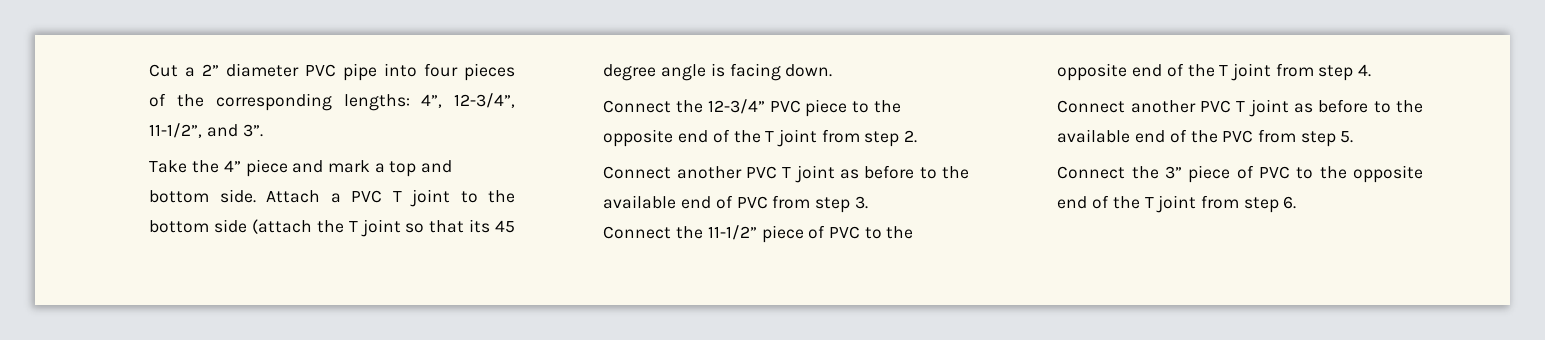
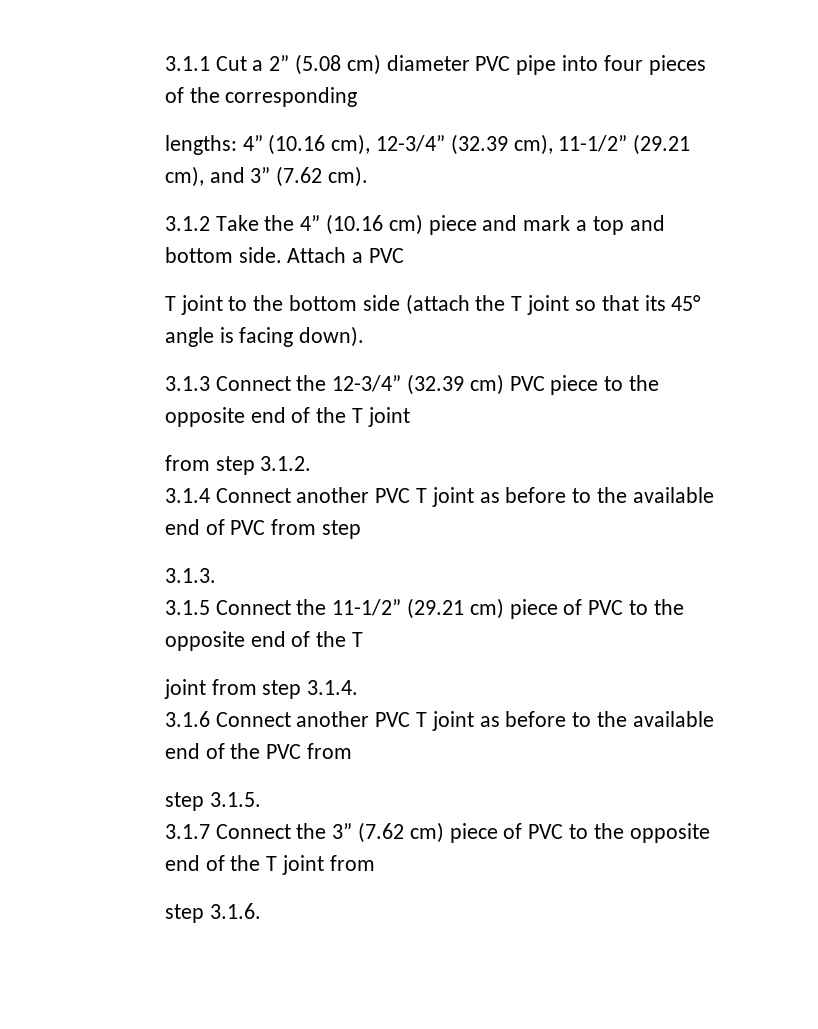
- Cut a 2” diameter PVC pipe into four pieces of the corresponding lengths: 4”, 12-3/4”, 11-1/2”, and 3”.
- Take the 4” piece and mark a top and bottom side.
+ 3.1.1 Cut a 2” (5.08 cm) diameter PVC pipe into four pieces of the corresponding
+ lengths: 4” (10.16 cm), 12-3/4” (32.39 cm), 11-1/2” (29.21 cm), and 3” (7.62 cm).
+ 3.1.2 Take the 4” (10.16 cm) piece and mark a top and bottom side.
- Attach a PVC T joint to the bottom side (attach the T joint so that its 45 degree angle is facing down.
- Connect the 12-3/4” PVC piece to the opposite end of the T joint from step 2.
- Connect another PVC T joint as before to the available end of PVC from step 3.
- Connect the 11-1/2” piece of PVC to the opposite end of the T joint from step 4.
- Connect another PVC T joint as before to the available end of the PVC from step 5.
- Connect the 3” piece of PVC to the opposite end of the T joint from step 6.
+ Attach a PVC
+ T joint to the bottom side (attach the T joint so that its 45° angle is facing down).
+ 3.1.3 Connect the 12-3/4” (32.39 cm) PVC piece to the opposite end of the T joint
+ from step 3.1.2.
+ 3.1.4 Connect another PVC T joint as before to the available end of PVC from step
+ 3.1.3.
+ 3.1.5 Connect the 11-1/2” (29.21 cm) piece of PVC to the opposite end of the T
+ joint from step 3.1.4.
+ 3.1.6 Connect another PVC T joint as before to the available end of the PVC from
+ step 3.1.5.
+ 3.1.7 Connect the 3” (7.62 cm) piece of PVC to the opposite end of the T joint from
+ step 3.1.6.

